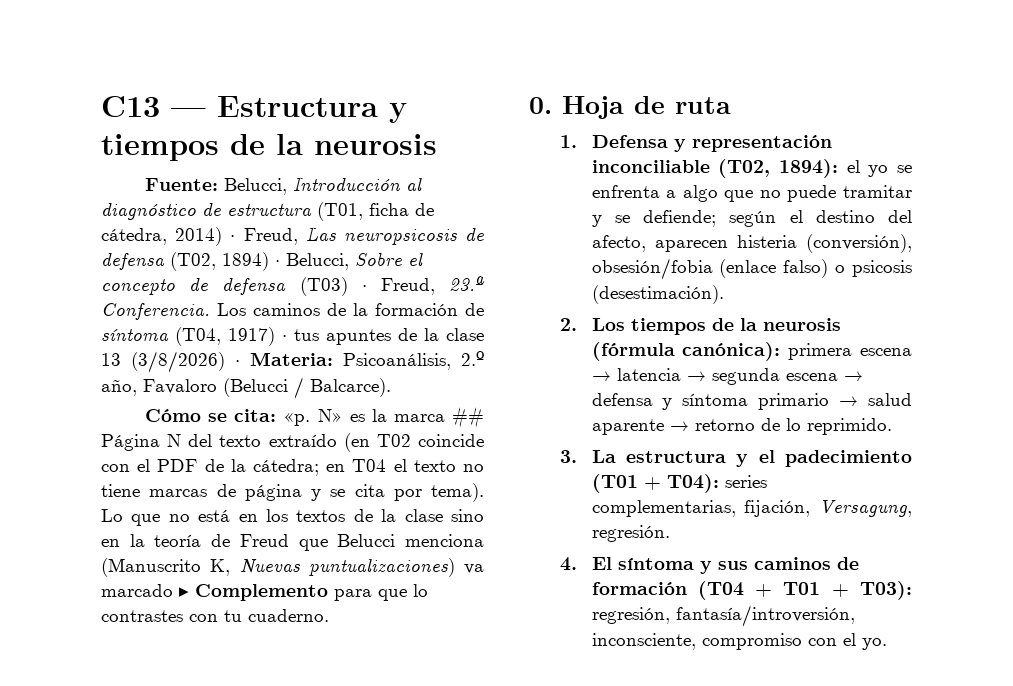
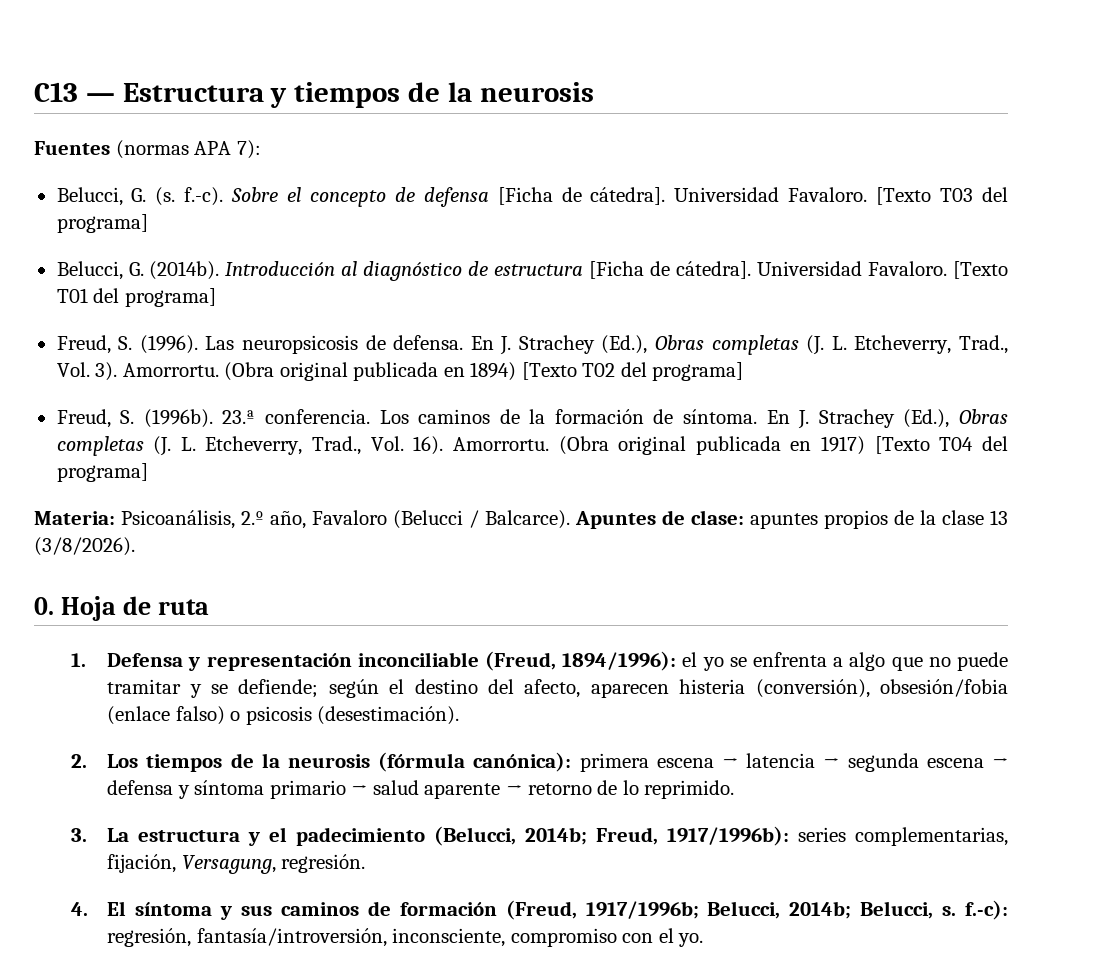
- Fuente: Belucci, Introducción al diagnóstico de estructura (T01, ficha de cátedra, 2014) · Freud, Las neuropsicosis de defensa (T02, 1894) · Belucci, Sobre el concepto de defensa (T03) · Freud, 23.ª Conferencia.
+ Fuentes (normas APA 7):
+ Belucci, G. (s. f.-c). Sobre el concepto de defensa [Ficha de cátedra]. Universidad Favaloro. [Texto T03 del programa]
+ Belucci, G. (2014b). Introducción al diagnóstico de estructura [Ficha de cátedra]. Universidad Favaloro. [Texto T01 del programa]
+ Freud, S. (1996). Las neuropsicosis de defensa. En J. Strachey (Ed.), Obras completas (J. L. Etcheverry, Trad., Vol. 3). Amorrortu. (Obra original publicada en 1894) [Texto T02 del programa]
+ Freud, S. (1996b). 23.ª conferencia.
- Los caminos de la formación de síntoma (T04, 1917) · tus apuntes de la clase 13 (3/8/2026) · Materia: Psicoanálisis, 2.º año, Favaloro (Belucci / Balcarce).
- Cómo se cita: «p. N» es la marca ## Página N del texto extraído (en T02 coincide con el PDF de la cátedra; en T04 el texto no tiene marcas de página y se cita por tema). Lo que no está en los textos de la clase sino en la teoría de Freud que Belucci menciona (Manuscrito K, Nuevas puntualizaciones) va marcado ▸ Complemento para que lo contrastes con tu cuaderno.
+ Los caminos de la formación de síntoma. En J. Strachey (Ed.), Obras completas (J. L. Etcheverry, Trad., Vol. 16). Amorrortu. (Obra original publicada en 1917) [Texto T04 del programa]
+ Materia: Psicoanálisis, 2.º año, Favaloro (Belucci / Balcarce). Apuntes de clase: apuntes propios de la clase 13 (3/8/2026).
- 1. Defensa y representación inconciliable (T02, 1894): el yo se enfrenta a algo que no puede tramitar y se defiende; según el destino del afecto, aparecen histeria (conversión), obsesión/fobia (enlace falso) o psicosis (desestimación).
+ 1. Defensa y representación inconciliable (Freud, 1894/1996): el yo se enfrenta a algo que no puede tramitar y se defiende; según el destino del afecto, aparecen histeria (conversión), obsesión/fobia (enlace falso) o psicosis (desestimación).
- 3. La estructura y el padecimiento (T01 + T04): series complementarias, fijación, Versagung, regresión.
+ 3. La estructura y el padecimiento (Belucci, 2014b; Freud, 1917/1996b): series complementarias, fijación, Versagung, regresión.
- 4. El síntoma y sus caminos de formación (T04 + T01 + T03): regresión, fantasía/introversión, inconsciente, compromiso con el yo.
+ 4. El síntoma y sus caminos de formación (Freud, 1917/1996b; Belucci, 2014b; Belucci, s. f.-c): regresión, fantasía/introversión, inconsciente, compromiso con el yo.

